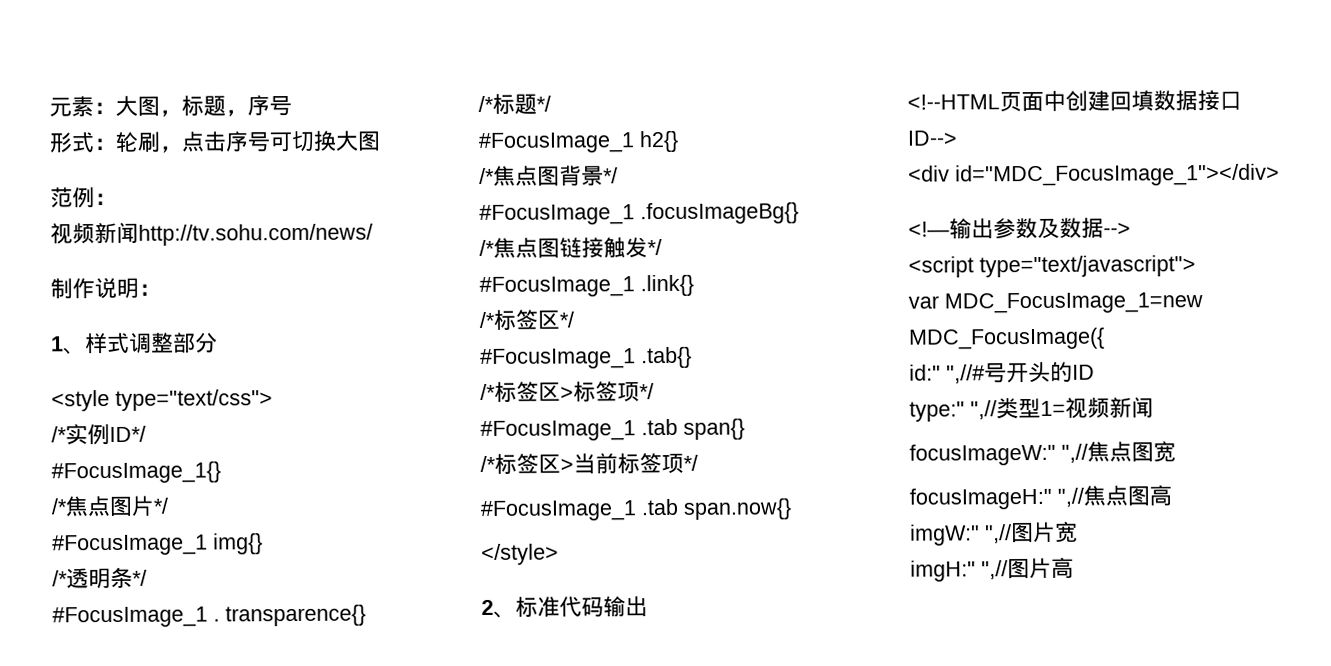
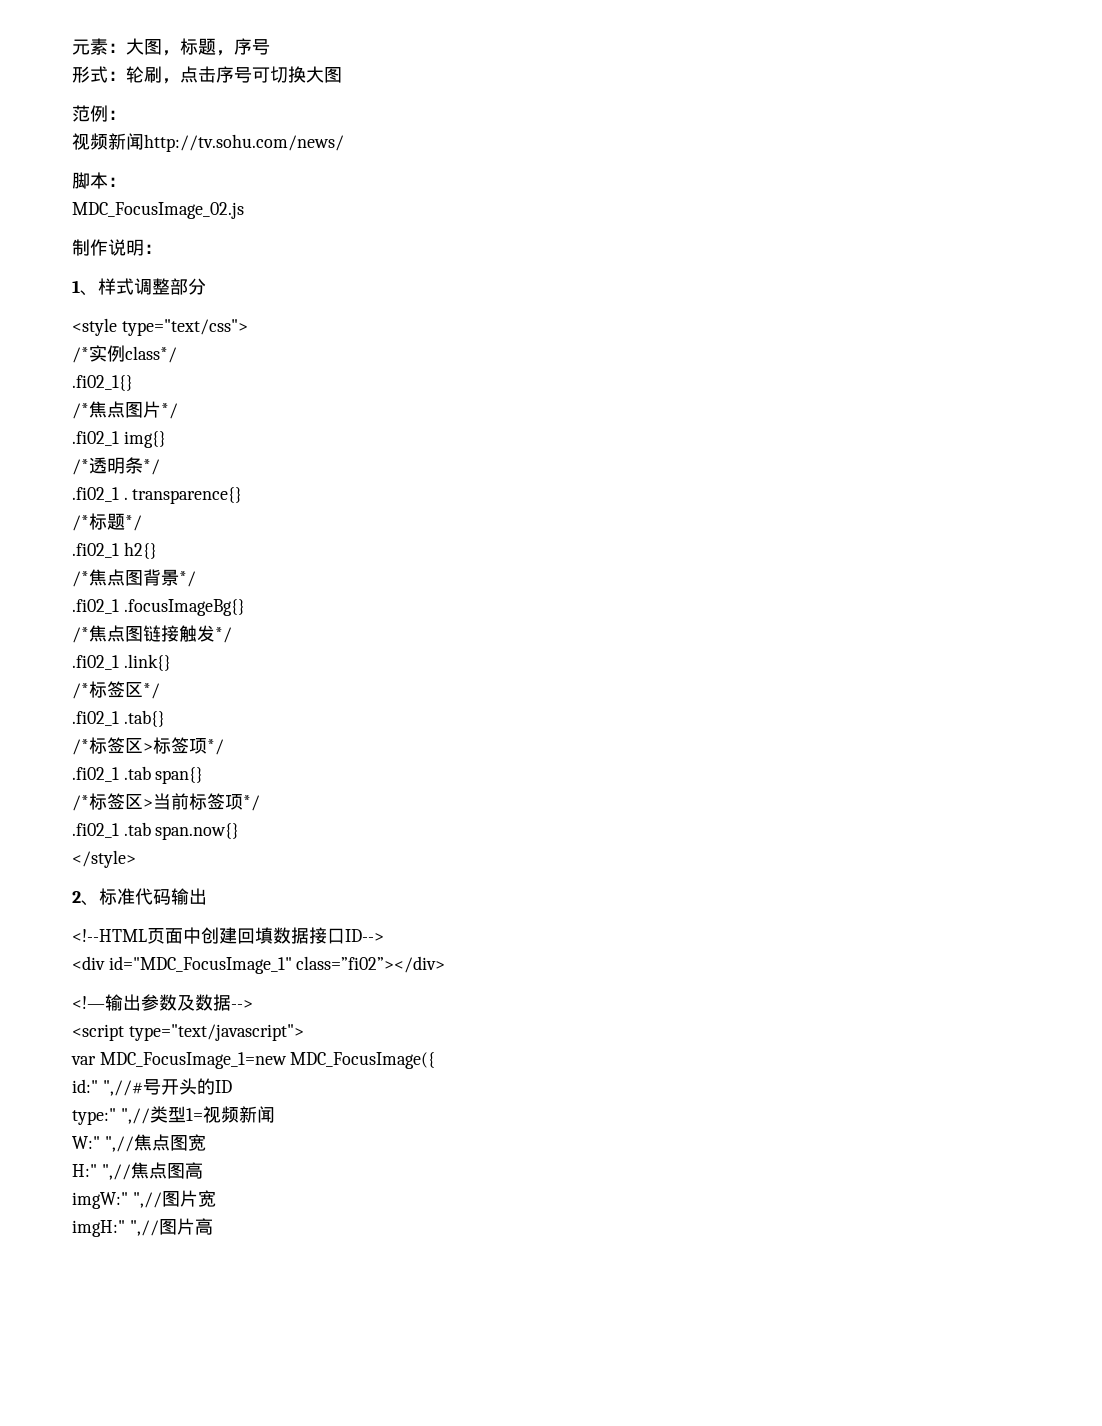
+ 脚本：
+ MDC_FocusImage_02.js
- /*实例ID*/
- #FocusImage_1{}
+ /*实例class*/
+ .fi02_1{}
- #FocusImage_1 img{}
+ .fi02_1 img{}
- #FocusImage_1 . transparence{}
+ .fi02_1 . transparence{}
- #FocusImage_1 h2{}
+ .fi02_1 h2{}
- #FocusImage_1 .focusImageBg{}
+ .fi02_1 .focusImageBg{}
- #FocusImage_1 .link{}
+ .fi02_1 .link{}
- #FocusImage_1 .tab{}
+ .fi02_1 .tab{}
- #FocusImage_1 .tab span{}
+ .fi02_1 .tab span{}
- #FocusImage_1 .tab span.now{}
+ .fi02_1 .tab span.now{}
- <div id="MDC_FocusImage_1"></div>
+ <div id="MDC_FocusImage_1" class=”fi02”></div>
- focusImageW:" ",//焦点图宽
+ W:" ",//焦点图宽
- focusImageH:" ",//焦点图高
+ H:" ",//焦点图高

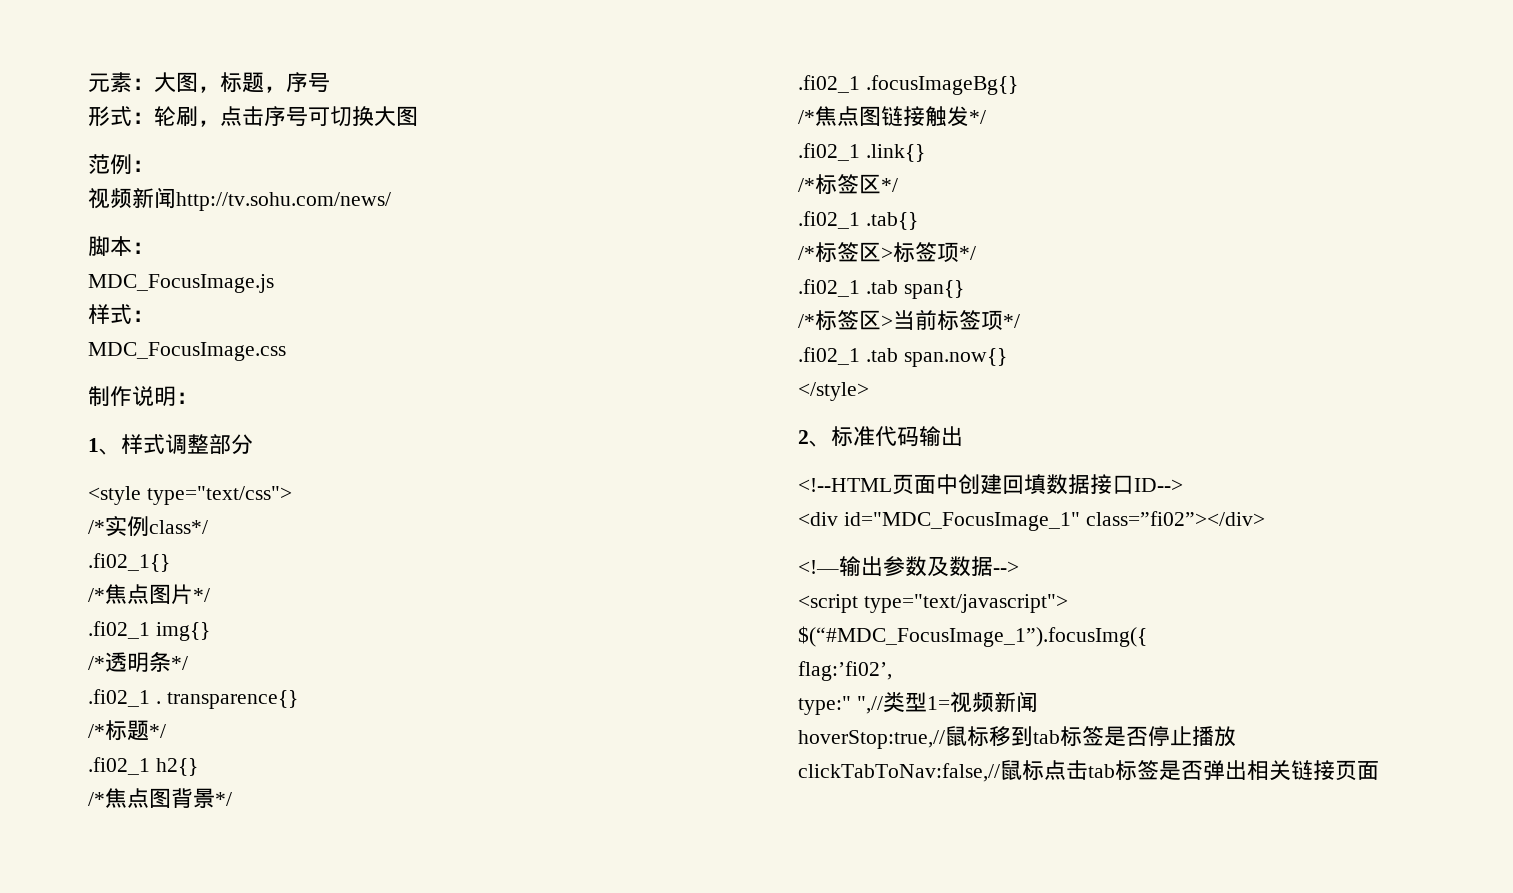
- MDC_FocusImage_02.js
+ MDC_FocusImage.js
+ 样式：
+ MDC_FocusImage.css
- var MDC_FocusImage_1=new MDC_FocusImage({
- id:" ",//#号开头的ID
+ $(“#MDC_FocusImage_1”).focusImg({
+ flag:’fi02’,
- W:" ",//焦点图宽
- H:" ",//焦点图高
- imgW:" ",//图片宽
- imgH:" ",//图片高
+ hoverStop:true,//鼠标移到tab标签是否停止播放
+ clickTabToNav:false,//鼠标点击tab标签是否弹出相关链接页面

